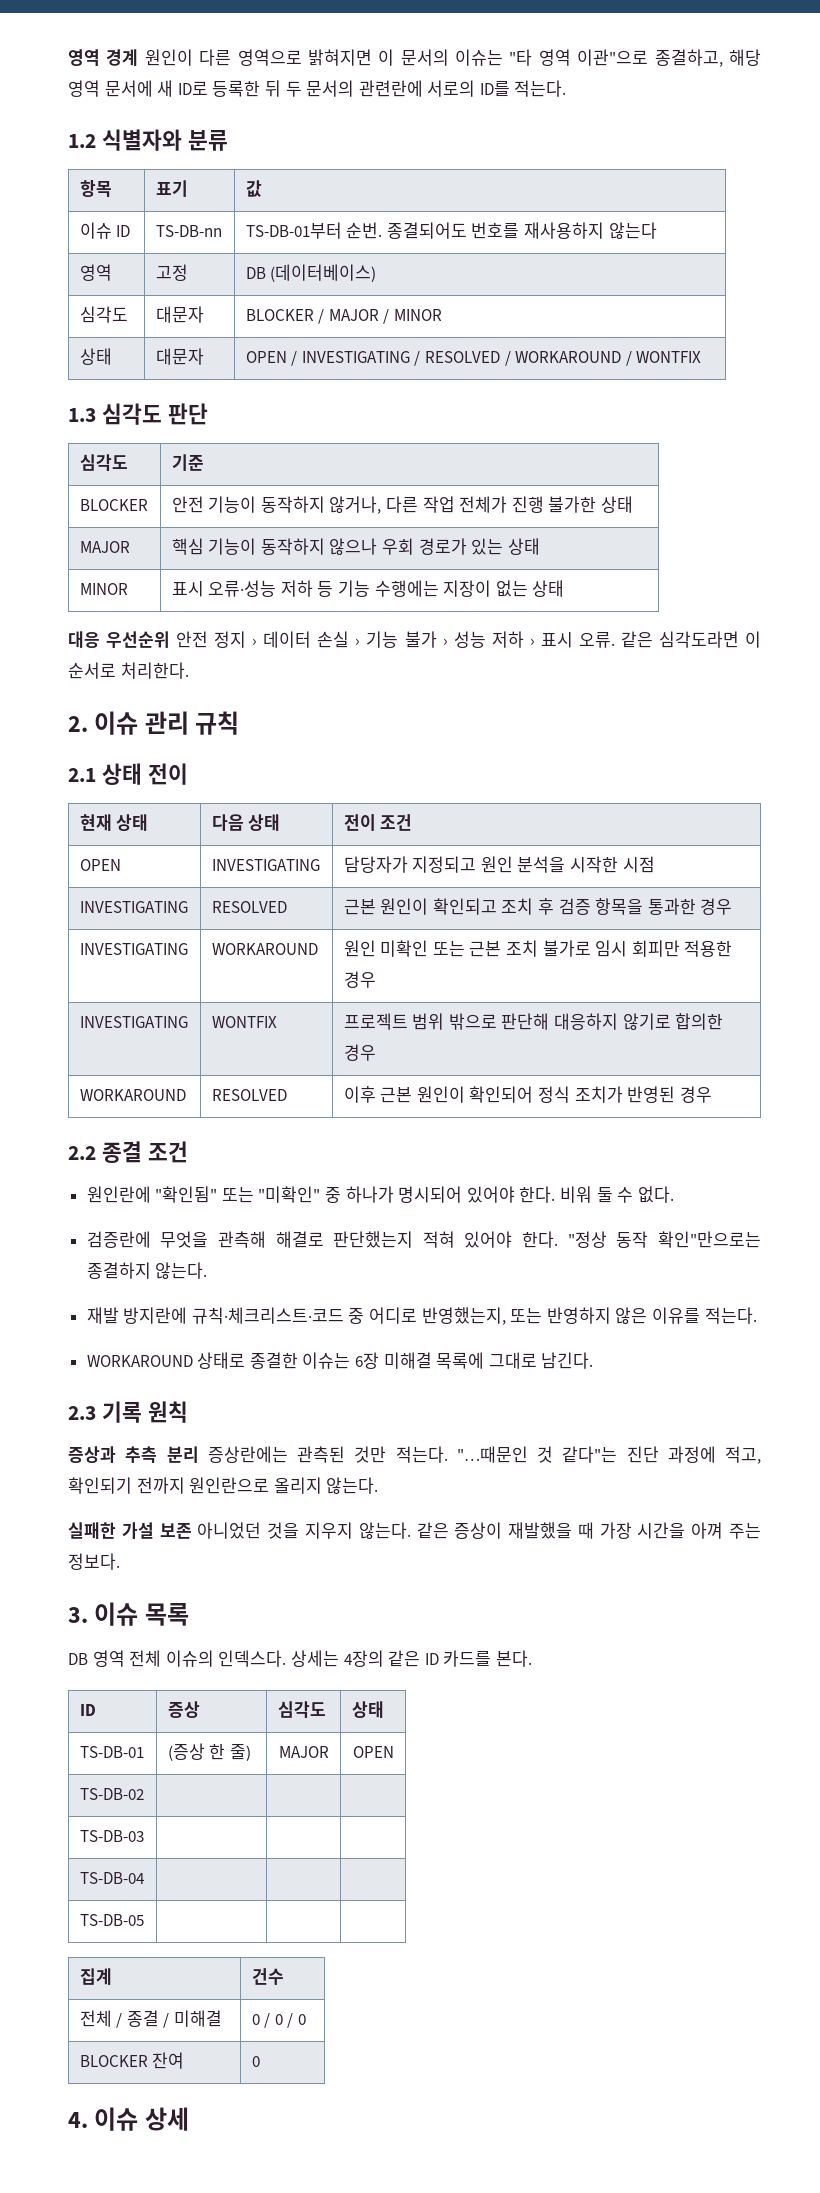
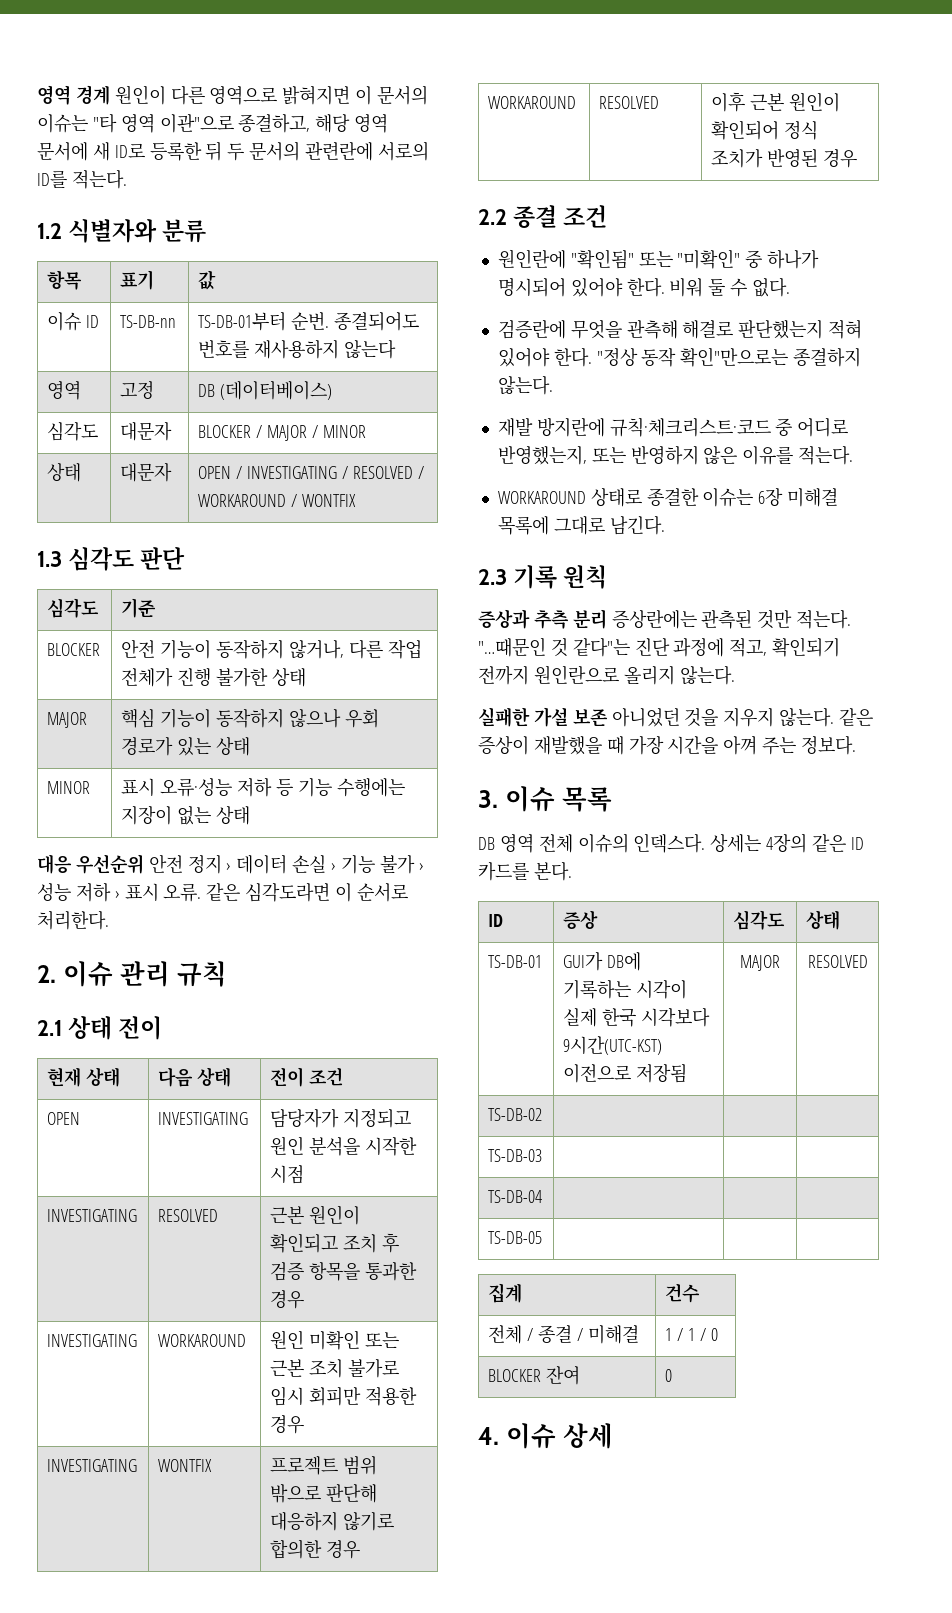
- TS-DB-01 | (증상 한 줄) | MAJOR | OPEN
+ TS-DB-01 | GUI가 DB에 기록하는 시각이 실제 한국 시각보다 9시간(UTC-KST) 이전으로 저장됨 | MAJOR | RESOLVED
- 전체 / 종결 / 미해결 | 0 / 0 / 0
+ 전체 / 종결 / 미해결 | 1 / 1 / 0

